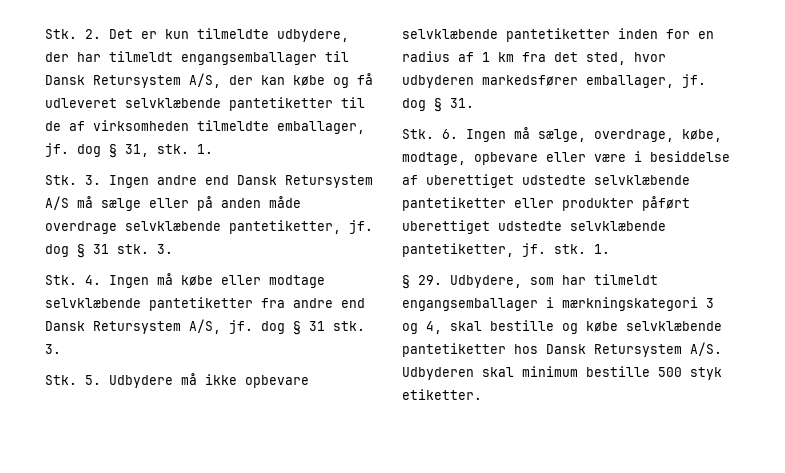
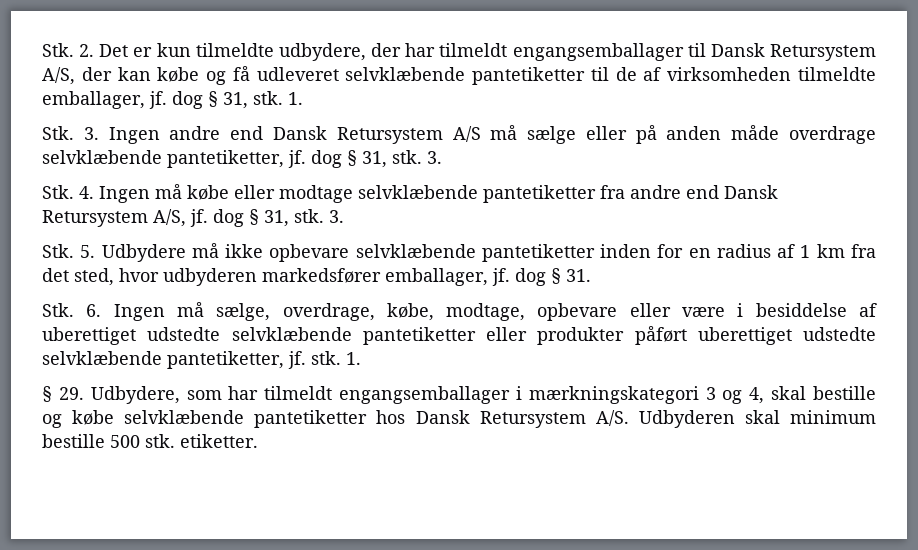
- Stk. 3. Ingen andre end Dansk Retursystem A/S må sælge eller på anden måde overdrage selvklæbende pantetiketter, jf. dog § 31 stk.
+ Stk. 3. Ingen andre end Dansk Retursystem A/S må sælge eller på anden måde overdrage selvklæbende pantetiketter, jf. dog § 31, stk.
- Stk. 4. Ingen må købe eller modtage selvklæbende pantetiketter fra andre end Dansk Retursystem A/S, jf. dog § 31 stk.
+ Stk. 4. Ingen må købe eller modtage selvklæbende pantetiketter fra andre end Dansk Retursystem A/S, jf. dog § 31, stk.
- § 29. Udbydere, som har tilmeldt engangsemballager i mærkningskategori 3 og 4, skal bestille og købe selvklæbende pantetiketter hos Dansk Retursystem A/S. Udbyderen skal minimum bestille 500 styk etiketter.
+ § 29. Udbydere, som har tilmeldt engangsemballager i mærkningskategori 3 og 4, skal bestille og købe selvklæbende pantetiketter hos Dansk Retursystem A/S. Udbyderen skal minimum bestille 500 stk. etiketter.

